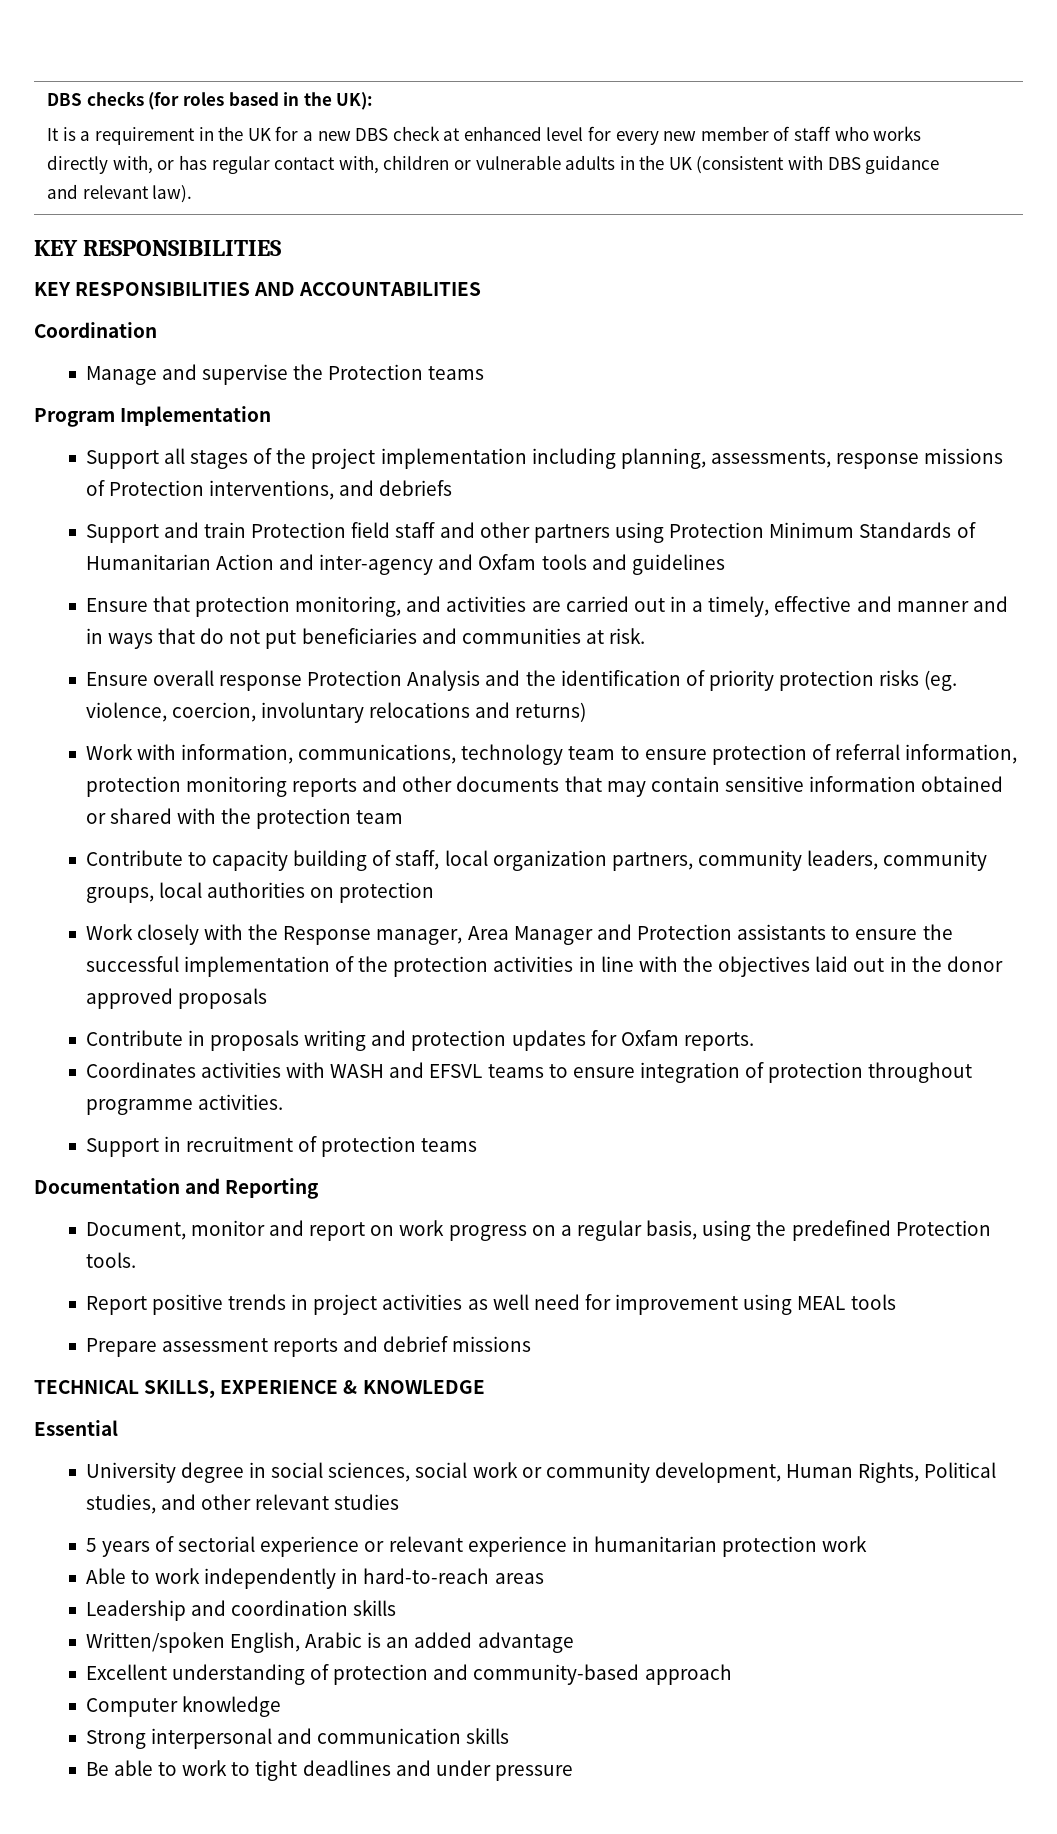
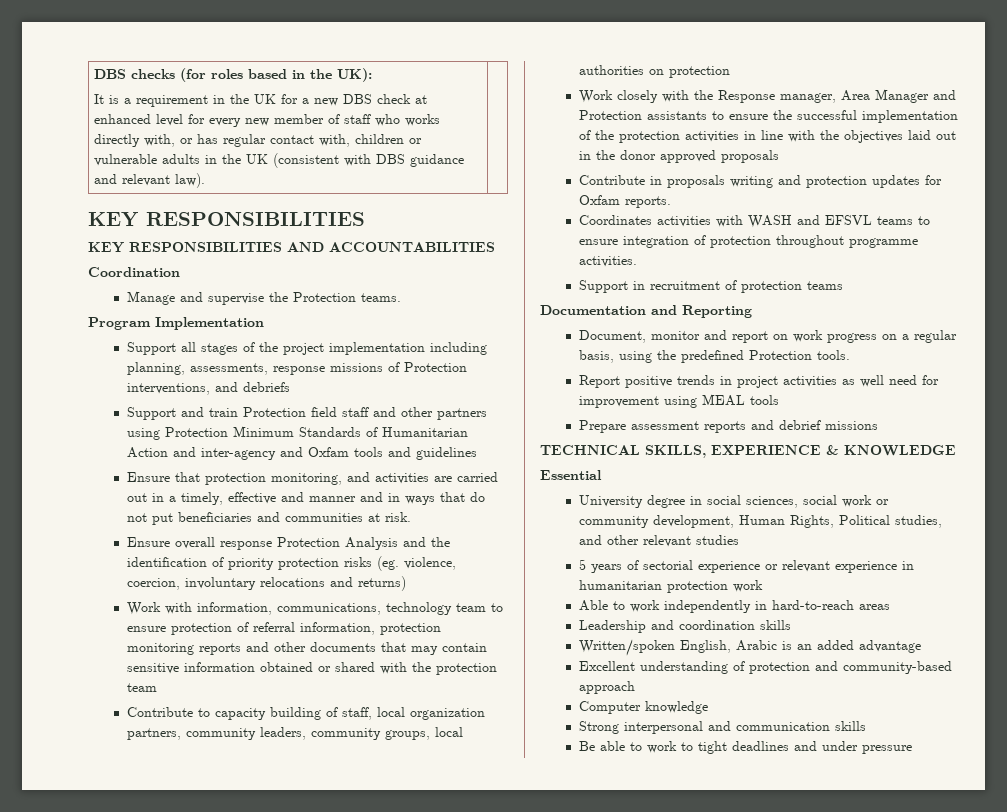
- Manage and supervise the Protection teams
+ Manage and supervise the Protection teams.

